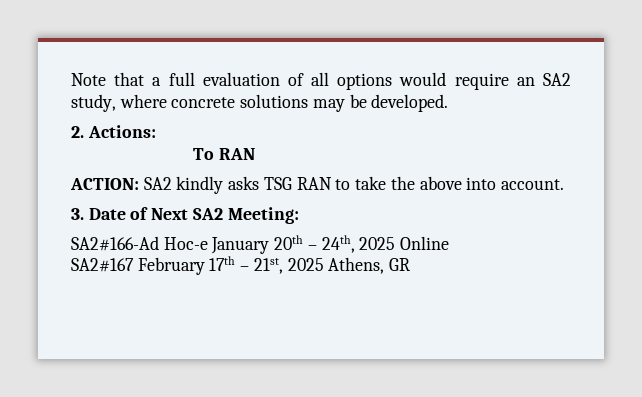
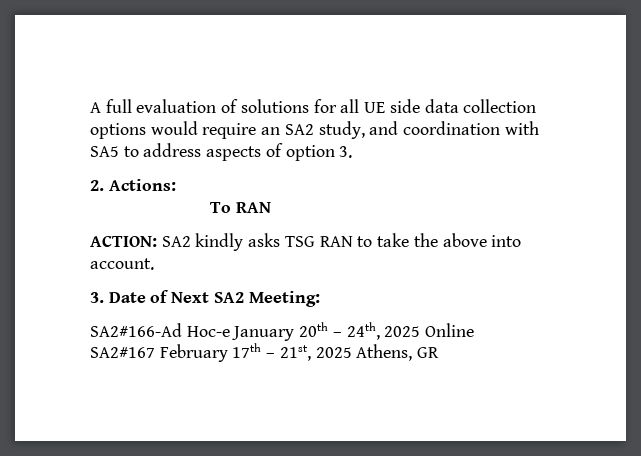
- Note that a full evaluation of all options would require an SA2 study, where concrete solutions may be developed.
+ A full evaluation of solutions for all UE side data collection options would require an SA2 study, and coordination with SA5 to address aspects of option 3.

